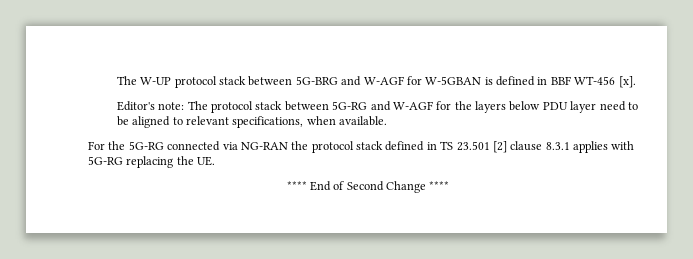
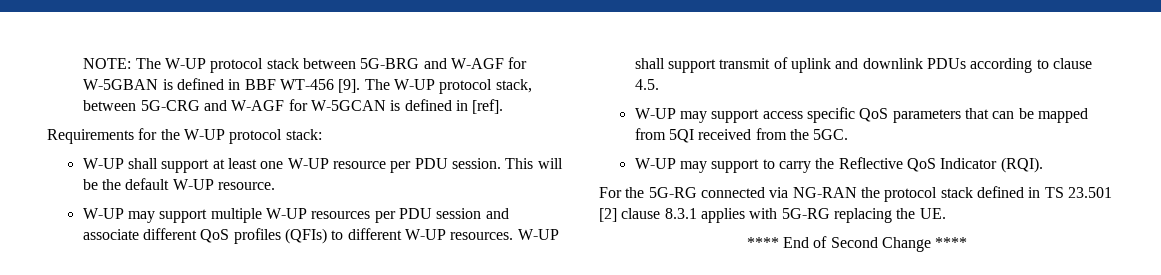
- The W-UP protocol stack between 5G-BRG and W-AGF for W-5GBAN is defined in BBF WT-456 [x].
- Editor's note: The protocol stack between 5G-RG and W-AGF for the layers below PDU layer need to be aligned to relevant specifications, when available.
+ NOTE: The W-UP protocol stack between 5G-BRG and W-AGF for W-5GBAN is defined in BBF WT-456 [9]. The W-UP protocol stack, between 5G-CRG and W-AGF for W-5GCAN is defined in [ref].
+ Requirements for the W-UP protocol stack:
+ W-UP shall support at least one W-UP resource per PDU session. This will be the default W-UP resource.
+ W-UP may support multiple W-UP resources per PDU session and associate different QoS profiles (QFIs) to different W-UP resources. W-UP shall support transmit of uplink and downlink PDUs according to clause 4.5.
+ W-UP may support access specific QoS parameters that can be mapped from 5QI received from the 5GC.
+ W-UP may support to carry the Reflective QoS Indicator (RQI).

